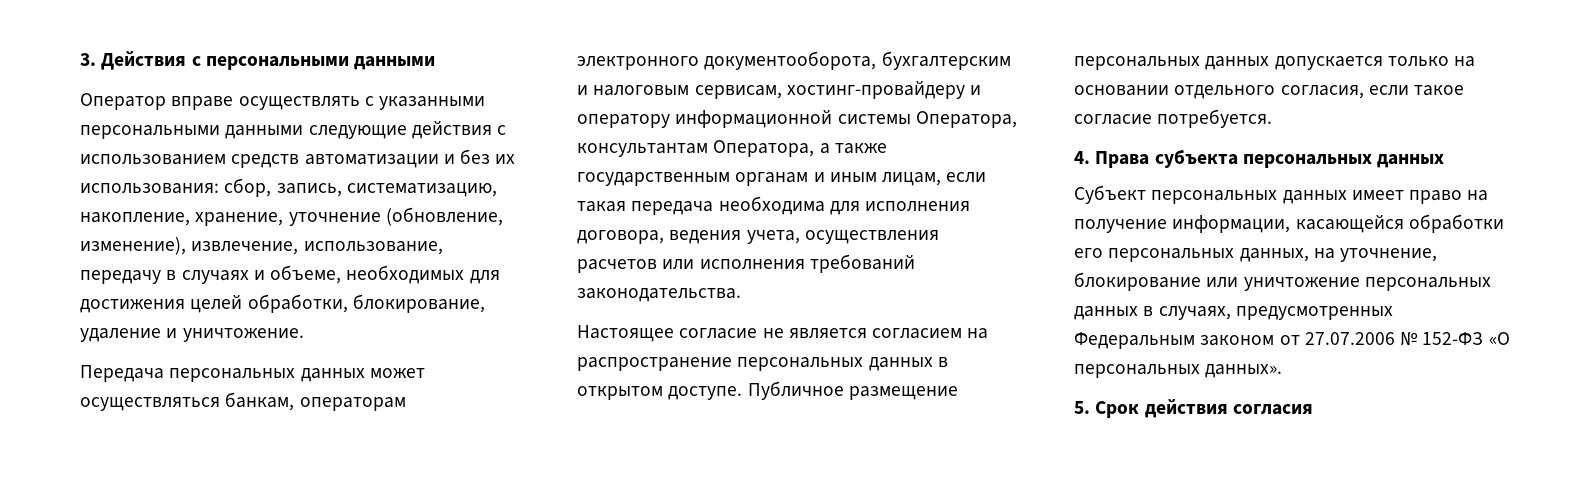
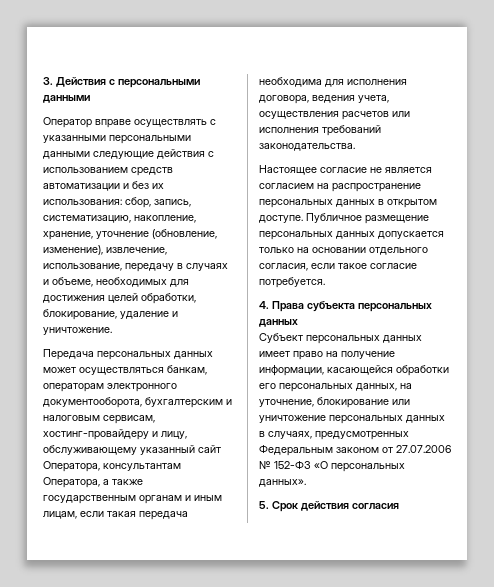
- Передача персональных данных может осуществляться банкам, операторам электронного документооборота, бухгалтерским и налоговым сервисам, хостинг-провайдеру и оператору информационной системы Оператора, консультантам Оператора, а также государственным органам и иным лицам, если такая передача необходима для исполнения договора, ведения учета, осуществления расчетов или исполнения требований законодательства.
+ Передача персональных данных может осуществляться банкам, операторам электронного документооборота, бухгалтерским и налоговым сервисам, хостинг-провайдеру и лицу, обслуживающему указанный сайт Оператора, консультантам Оператора, а также государственным органам и иным лицам, если такая передача необходима для исполнения договора, ведения учета, осуществления расчетов или исполнения требований законодательства.

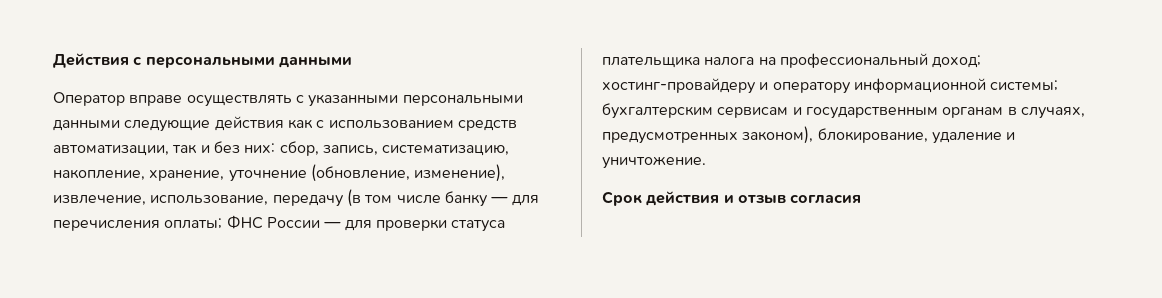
- 3. Действия с персональными данными
+ Действия с персональными данными
- Оператор вправе осуществлять с указанными персональными данными следующие действия с использованием средств автоматизации и без их использования: сбор, запись, систематизацию, накопление, хранение, уточнение (обновление, изменение), извлечение, использование, передачу в случаях и объеме, необходимых для достижения целей обработки, блокирование, удаление и уничтожение.
- Передача персональных данных может осуществляться банкам, операторам электронного документооборота, бухгалтерским и налоговым сервисам, хостинг-провайдеру и лицу, обслуживающему указанный сайт Оператора, консультантам Оператора, а также государственным органам и иным лицам, если такая передача необходима для исполнения договора, ведения учета, осуществления расчетов или исполнения требований законодательства.
- Настоящее согласие не является согласием на распространение персональных данных в открытом доступе. Публичное размещение персональных данных допускается только на основании отдельного согласия, если такое согласие потребуется.
- 4. Права субъекта персональных данных
- Субъект персональных данных имеет право на получение информации, касающейся обработки его персональных данных, на уточнение, блокирование или уничтожение персональных данных в случаях, предусмотренных Федеральным законом от 27.07.2006 № 152-ФЗ «О персональных данных».
- 5. Срок действия согласия
+ Оператор вправе осуществлять с указанными персональными данными следующие действия как с использованием средств автоматизации, так и без них: сбор, запись, систематизацию, накопление, хранение, уточнение (обновление, изменение), извлечение, использование, передачу (в том числе банку — для перечисления оплаты; ФНС России — для проверки статуса плательщика налога на профессиональный доход; хостинг-провайдеру и оператору информационной системы; бухгалтерским сервисам и государственным органам в случаях, предусмотренных законом), блокирование, удаление и уничтожение.
+ Срок действия и отзыв согласия

